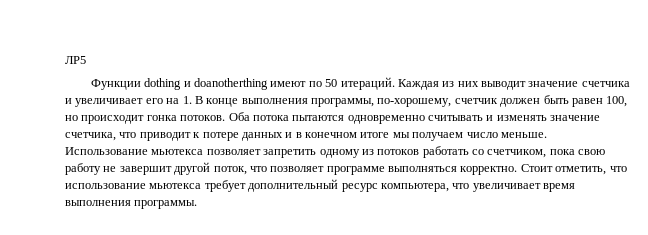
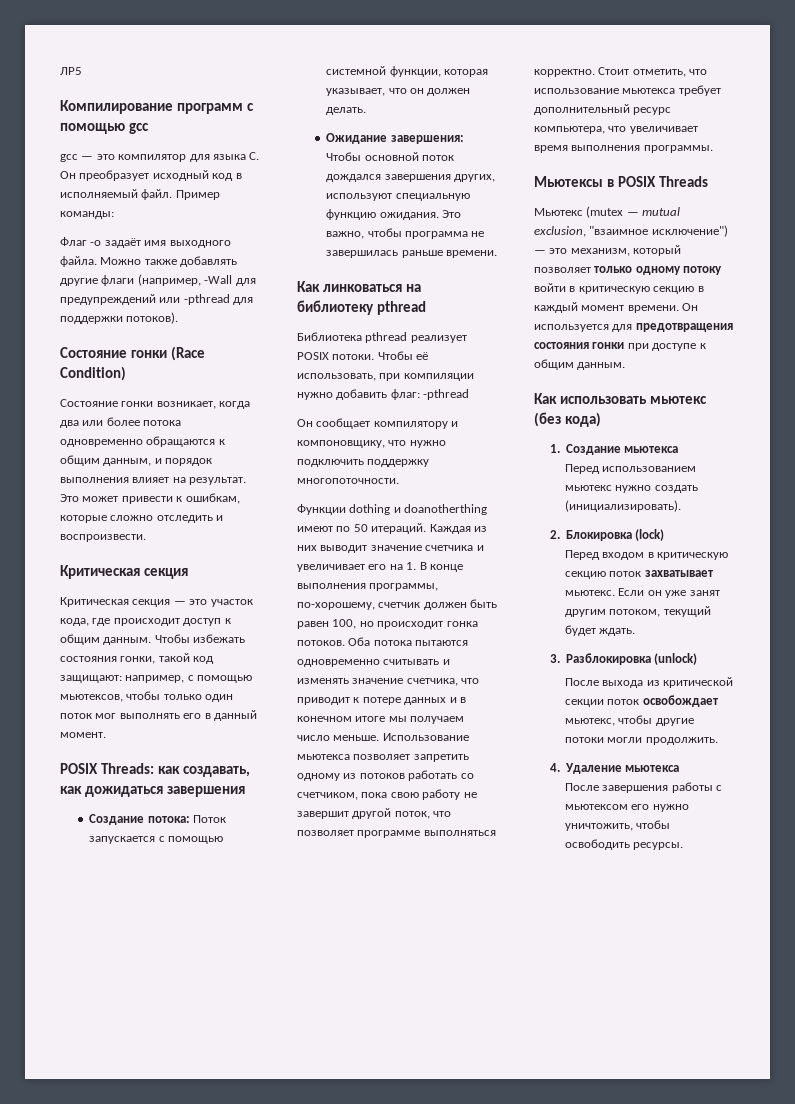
+ Компилирование программ с помощью gcc
+ gcc — это компилятор для языка C. Он преобразует исходный код в исполняемый файл. Пример команды:
+ Флаг -o задаёт имя выходного файла. Можно также добавлять другие флаги (например, -Wall для предупреждений или -pthread для поддержки потоков).
+ Состояние гонки (Race Condition)
+ Состояние гонки возникает, когда два или более потока одновременно обращаются к общим данным, и порядок выполнения влияет на результат. Это может привести к ошибкам, которые сложно отследить и воспроизвести.
+ Критическая секция
+ Критическая секция — это участок кода, где происходит доступ к общим данным. Чтобы избежать состояния гонки, такой код защищают: например, с помощью мьютексов, чтобы только один поток мог выполнять его в данный момент.
+ POSIX Threads: как создавать, как дожидаться завершения
+ Создание потока: Поток запускается с помощью системной функции, которая указывает, что он должен делать.
+ Ожидание завершения: Чтобы основной поток дождался завершения других, используют специальную функцию ожидания. Это важно, чтобы программа не завершилась раньше времени.
+ Как линковаться на библиотеку pthread
+ Библиотека pthread реализует POSIX потоки. Чтобы её использовать, при компиляции нужно добавить флаг: -pthread
+ Он сообщает компилятору и компоновщику, что нужно подключить поддержку многопоточности.
+ Мьютексы в POSIX Threads
+ Мьютекс (mutex — mutual exclusion, "взаимное исключение") — это механизм, который позволяет только одному потоку войти в критическую секцию в каждый момент времени. Он используется для предотвращения состояния гонки при доступе к общим данным.
+ Как использовать мьютекс (без кода)
+ 1. Создание мьютекса
+ Перед использованием мьютекс нужно создать (инициализировать).
+ 2. Блокировка (lock)
+ Перед входом в критическую секцию поток захватывает мьютекс. Если он уже занят другим потоком, текущий будет ждать.
+ 3. Разблокировка (unlock)
+ После выхода из критической секции поток освобождает мьютекс, чтобы другие потоки могли продолжить.
+ 4. Удаление мьютекса
+ После завершения работы с мьютексом его нужно уничтожить, чтобы освободить ресурсы.

